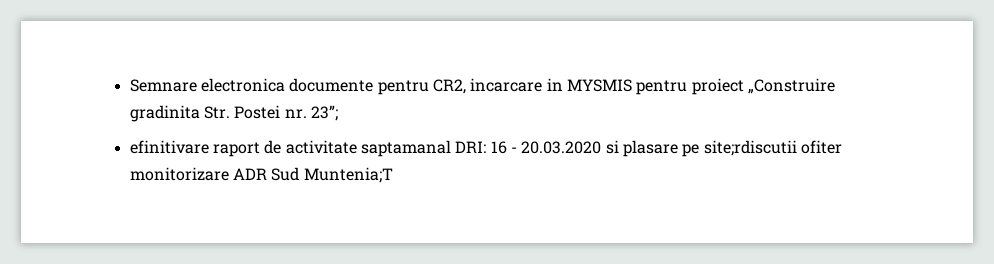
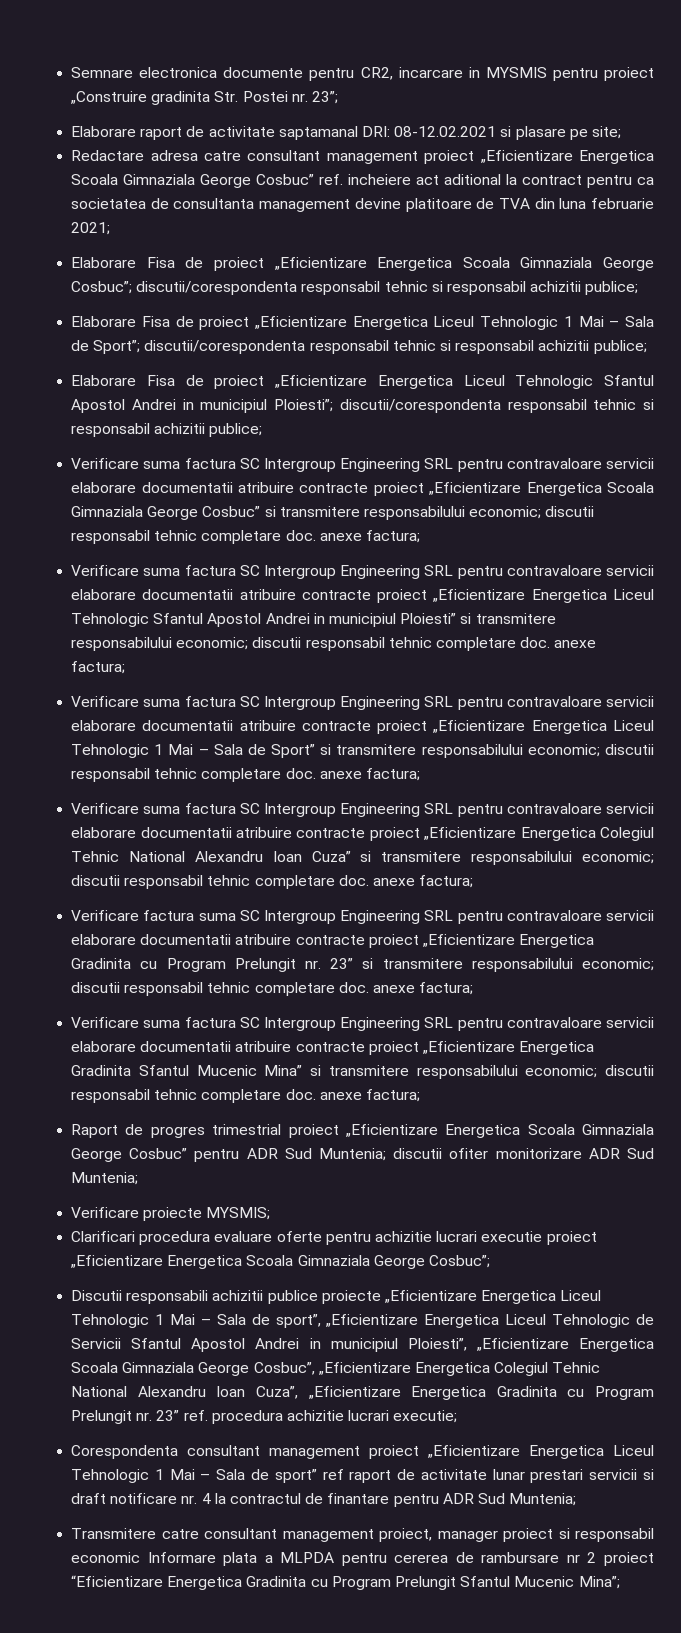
- efinitivare raport de activitate saptamanal DRI: 16 - 20.03.2020 si plasare pe site;rdiscutii ofiter monitorizare ADR Sud Muntenia;T
+ Elaborare raport de activitate saptamanal DRI: 08-12.02.2021 si plasare pe site;
+ Redactare adresa catre consultant management proiect „Eficientizare Energetica Scoala Gimnaziala George Cosbuc” ref. incheiere act aditional la contract pentru ca societatea de consultanta management devine platitoare de TVA din luna februarie 2021;
+ Elaborare Fisa de proiect „Eficientizare Energetica Scoala Gimnaziala George Cosbuc”; discutii/corespondenta responsabil tehnic si responsabil achizitii publice;
+ Elaborare Fisa de proiect „Eficientizare Energetica Liceul Tehnologic 1 Mai – Sala de Sport”; discutii/corespondenta responsabil tehnic si responsabil achizitii publice;
+ Elaborare Fisa de proiect „Eficientizare Energetica Liceul Tehnologic Sfantul Apostol Andrei in municipiul Ploiesti”; discutii/corespondenta responsabil tehnic si responsabil achizitii publice;
+ Verificare suma factura SC Intergroup Engineering SRL pentru contravaloare servicii elaborare documentatii atribuire contracte proiect „Eficientizare Energetica Scoala Gimnaziala George Cosbuc” si transmitere responsabilului economic; discutii responsabil tehnic completare doc. anexe factura;
+ Verificare suma factura SC Intergroup Engineering SRL pentru contravaloare servicii elaborare documentatii atribuire contracte proiect „Eficientizare Energetica Liceul Tehnologic Sfantul Apostol Andrei in municipiul Ploiesti” si transmitere responsabilului economic; discutii responsabil tehnic completare doc. anexe factura;
+ Verificare suma factura SC Intergroup Engineering SRL pentru contravaloare servicii elaborare documentatii atribuire contracte proiect „Eficientizare Energetica Liceul Tehnologic 1 Mai – Sala de Sport” si transmitere responsabilului economic; discutii responsabil tehnic completare doc. anexe factura;
+ Verificare suma factura SC Intergroup Engineering SRL pentru contravaloare servicii elaborare documentatii atribuire contracte proiect „Eficientizare Energetica Colegiul Tehnic National Alexandru Ioan Cuza” si transmitere responsabilului economic; discutii responsabil tehnic completare doc. anexe factura;
+ Verificare factura suma SC Intergroup Engineering SRL pentru contravaloare servicii elaborare documentatii atribuire contracte proiect „Eficientizare Energetica Gradinita cu Program Prelungit nr. 23” si transmitere responsabilului economic; discutii responsabil tehnic completare doc. anexe factura;
+ Verificare suma factura SC Intergroup Engineering SRL pentru contravaloare servicii elaborare documentatii atribuire contracte proiect „Eficientizare Energetica Gradinita Sfantul Mucenic Mina” si transmitere responsabilului economic; discutii responsabil tehnic completare doc. anexe factura;
+ Raport de progres trimestrial proiect „Eficientizare Energetica Scoala Gimnaziala George Cosbuc” pentru ADR Sud Muntenia; discutii ofiter monitorizare ADR Sud Muntenia;
+ Verificare proiecte MYSMIS;
+ Clarificari procedura evaluare oferte pentru achizitie lucrari executie proiect „Eficientizare Energetica Scoala Gimnaziala George Cosbuc”;
+ Discutii responsabili achizitii publice proiecte „Eficientizare Energetica Liceul Tehnologic 1 Mai – Sala de sport”, „Eficientizare Energetica Liceul Tehnologic de Servicii Sfantul Apostol Andrei in municipiul Ploiesti”, „Eficientizare Energetica Scoala Gimnaziala George Cosbuc”, „Eficientizare Energetica Colegiul Tehnic National Alexandru Ioan Cuza”, „Eficientizare Energetica Gradinita cu Program Prelungit nr. 23” ref. procedura achizitie lucrari executie;
+ Corespondenta consultant management proiect „Eficientizare Energetica Liceul Tehnologic 1 Mai – Sala de sport” ref raport de activitate lunar prestari servicii si draft notificare nr. 4 la contractul de finantare pentru ADR Sud Muntenia;
+ Transmitere catre consultant management proiect, manager proiect si responsabil economic Informare plata a MLPDA pentru cererea de rambursare nr 2 proiect “Eficientizare Energetica Gradinita cu Program Prelungit Sfantul Mucenic Mina”;

